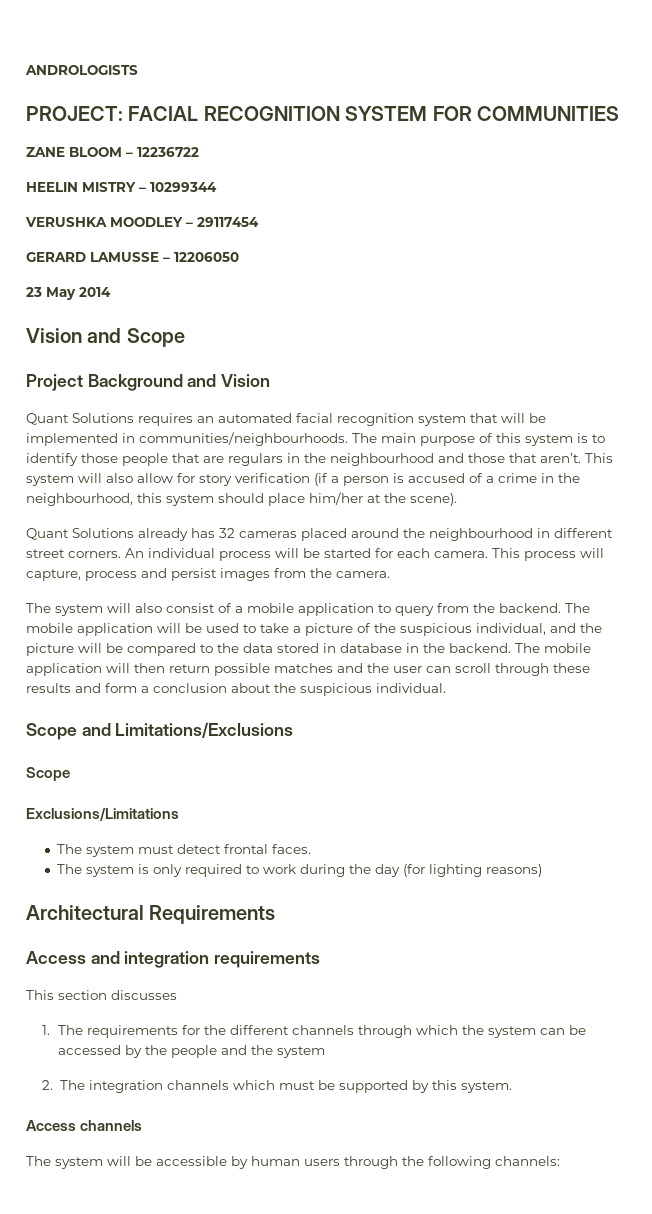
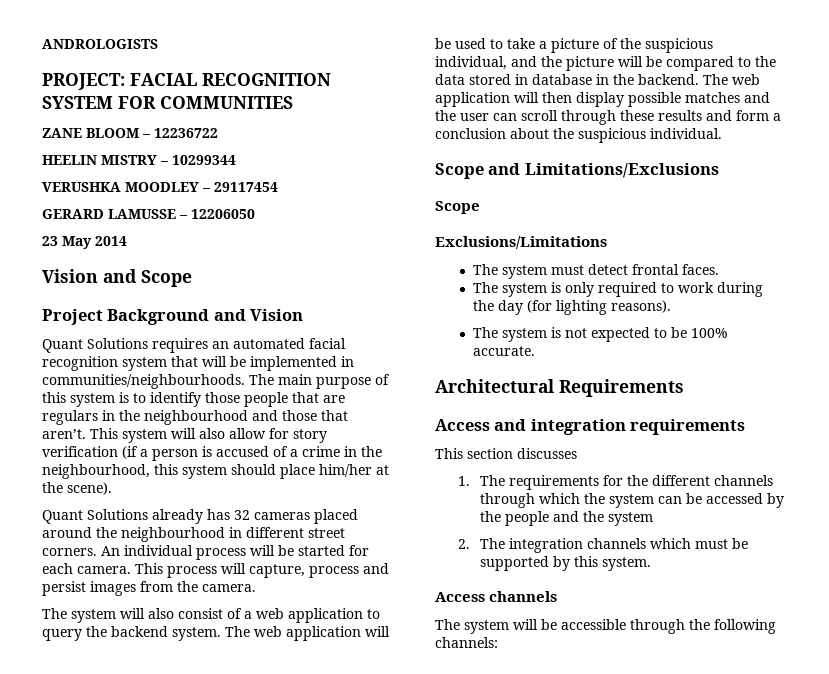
- The system will also consist of a mobile application to query from the backend. The mobile application will be used to take a picture of the suspicious individual, and the picture will be compared to the data stored in database in the backend.
+ The system will also consist of a web application to query the backend system. The web application will be used to take a picture of the suspicious individual, and the picture will be compared to the data stored in database in the backend.
- The mobile application will then return possible matches and the user can scroll through these results and form a conclusion about the suspicious individual.
+ The web application will then display possible matches and the user can scroll through these results and form a conclusion about the suspicious individual.
- The system is only required to work during the day (for lighting reasons)
+ The system is only required to work during the day (for lighting reasons).
+ The system is not expected to be 100% accurate.
- The system will be accessible by human users through the following channels:
+ The system will be accessible through the following channels:

